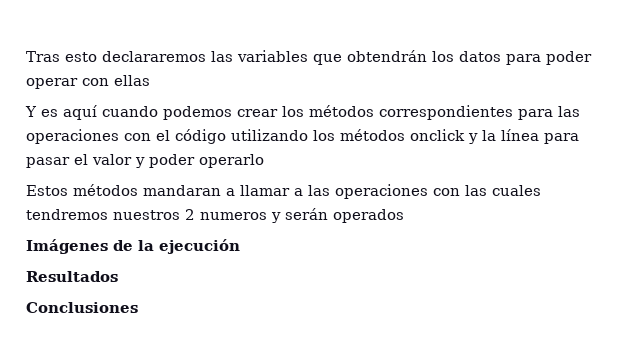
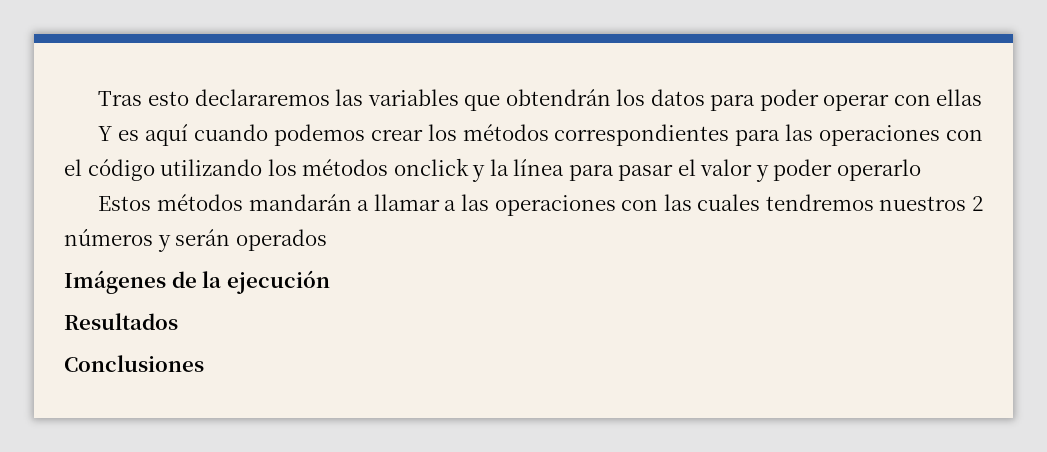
- Estos métodos mandaran a llamar a las operaciones con las cuales tendremos nuestros 2 numeros y serán operados
+ Estos métodos mandarán a llamar a las operaciones con las cuales tendremos nuestros 2 números y serán operados

